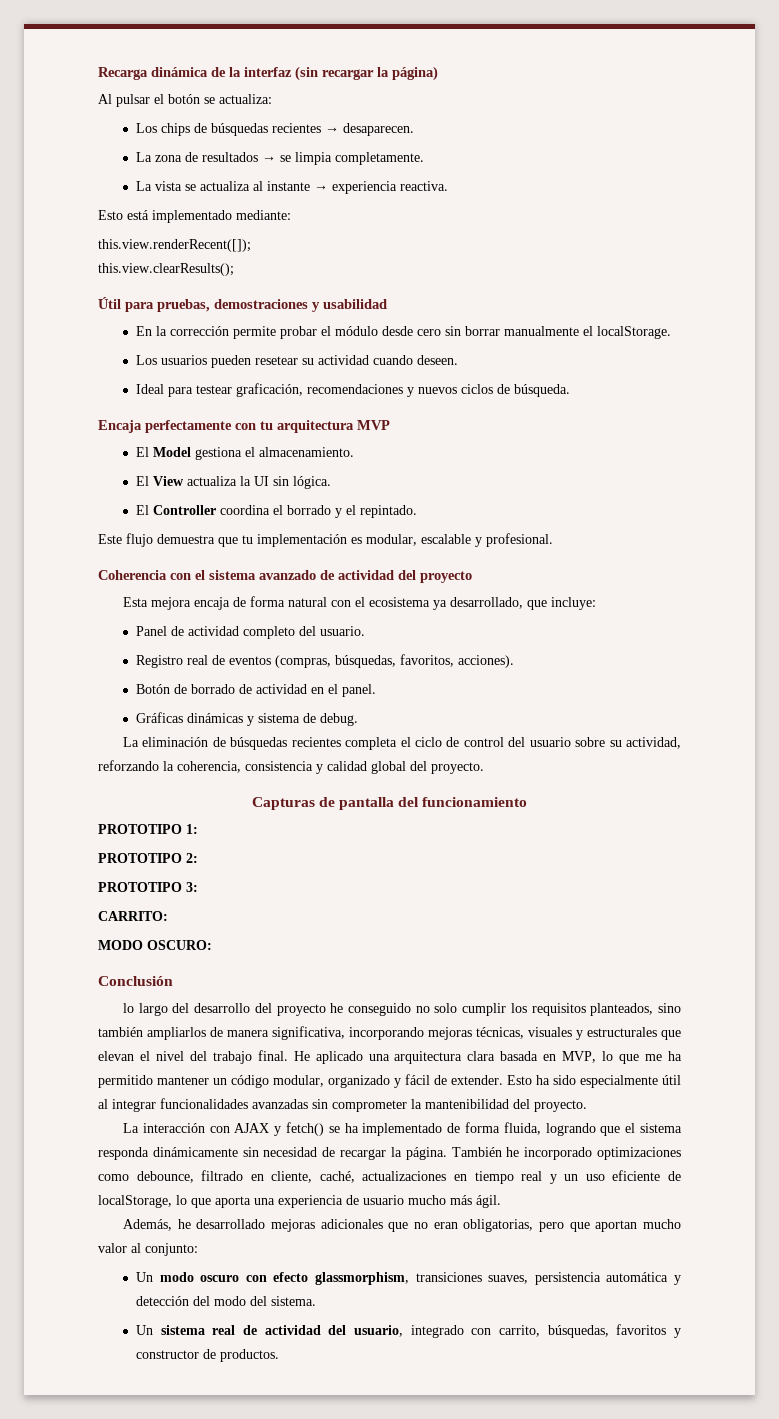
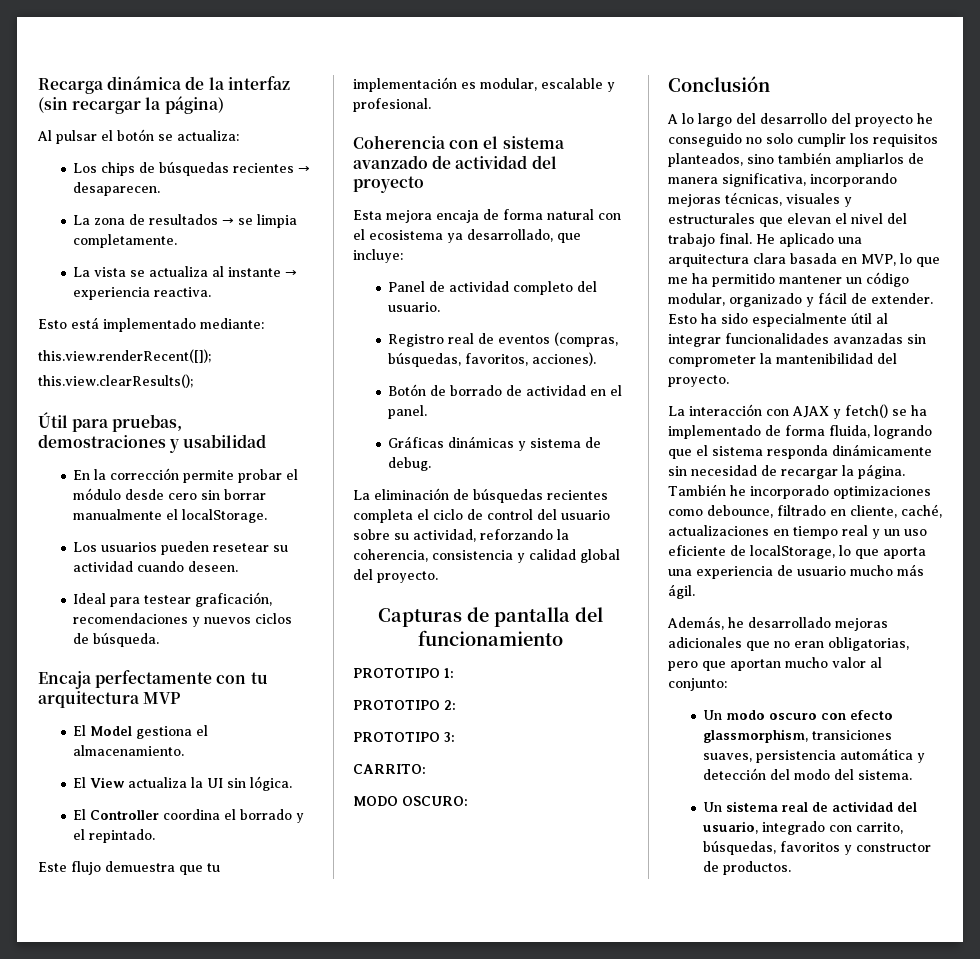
- lo largo del desarrollo del proyecto he conseguido no solo cumplir los requisitos planteados, sino también ampliarlos de manera significativa, incorporando mejoras técnicas, visuales y estructurales que elevan el nivel del trabajo final.
+ A lo largo del desarrollo del proyecto he conseguido no solo cumplir los requisitos planteados, sino también ampliarlos de manera significativa, incorporando mejoras técnicas, visuales y estructurales que elevan el nivel del trabajo final.

